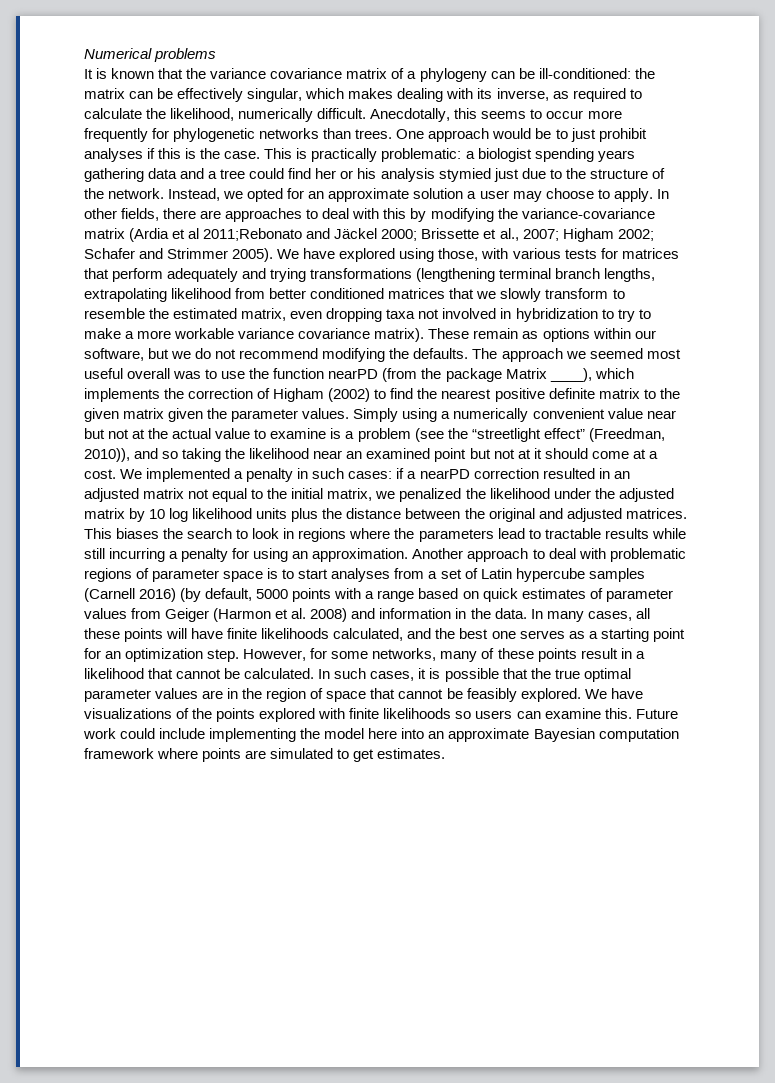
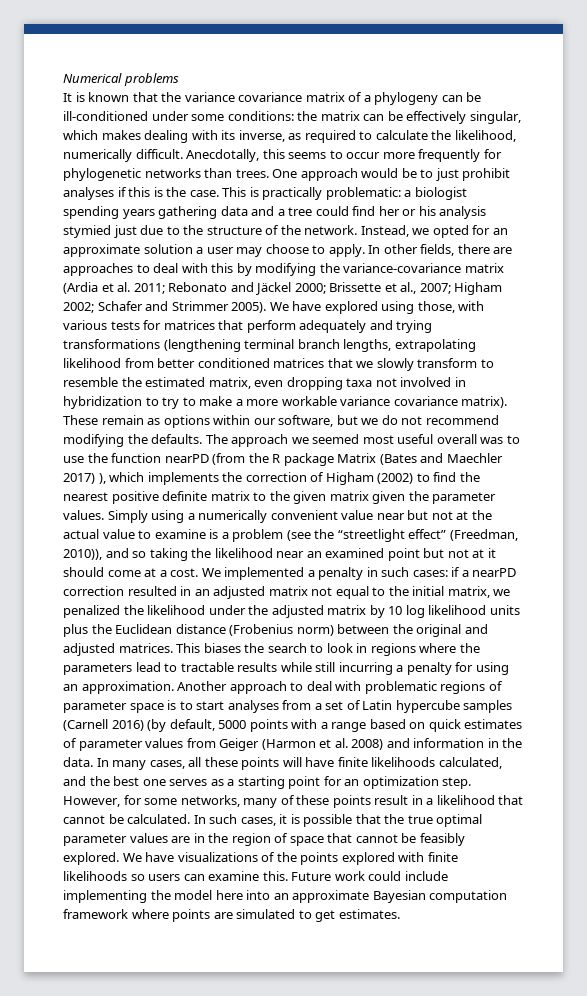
- It is known that the variance covariance matrix of a phylogeny can be ill-conditioned: the matrix can be effectively singular, which makes dealing with its inverse, as required to calculate the likelihood, numerically difficult.
+ It is known that the variance covariance matrix of a phylogeny can be ill-conditioned under some conditions: the matrix can be effectively singular, which makes dealing with its inverse, as required to calculate the likelihood, numerically difficult.
- In other fields, there are approaches to deal with this by modifying the variance-covariance matrix (Ardia et al 2011;Rebonato and Jäckel 2000; Brissette et al., 2007; Higham 2002; Schafer and Strimmer 2005).
+ In other fields, there are approaches to deal with this by modifying the variance-covariance matrix (Ardia et al. 2011; Rebonato and Jäckel 2000; Brissette et al., 2007; Higham 2002; Schafer and Strimmer 2005).
- The approach we seemed most useful overall was to use the function nearPD (from the package Matrix ____), which implements the correction of Higham (2002) to find the nearest positive definite matrix to the given matrix given the parameter values.
+ The approach we seemed most useful overall was to use the function nearPD (from the R package Matrix (Bates and Maechler 2017) ), which implements the correction of Higham (2002) to find the nearest positive definite matrix to the given matrix given the parameter values.
- We implemented a penalty in such cases: if a nearPD correction resulted in an adjusted matrix not equal to the initial matrix, we penalized the likelihood under the adjusted matrix by 10 log likelihood units plus the distance between the original and adjusted matrices.
+ We implemented a penalty in such cases: if a nearPD correction resulted in an adjusted matrix not equal to the initial matrix, we penalized the likelihood under the adjusted matrix by 10 log likelihood units plus the Euclidean distance (Frobenius norm) between the original and adjusted matrices.

